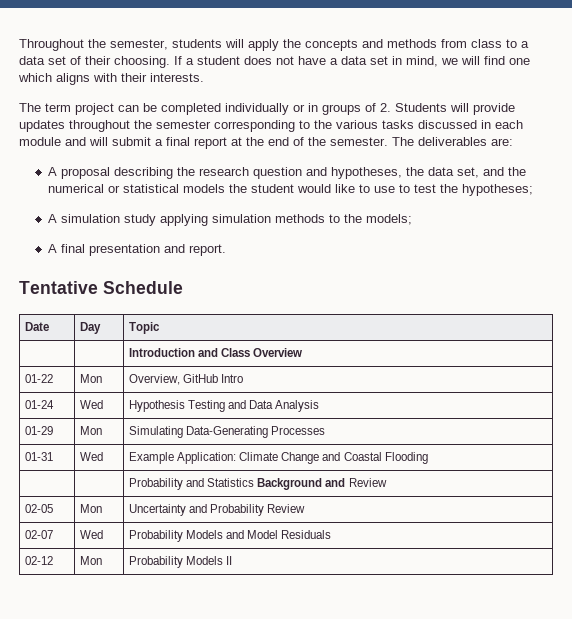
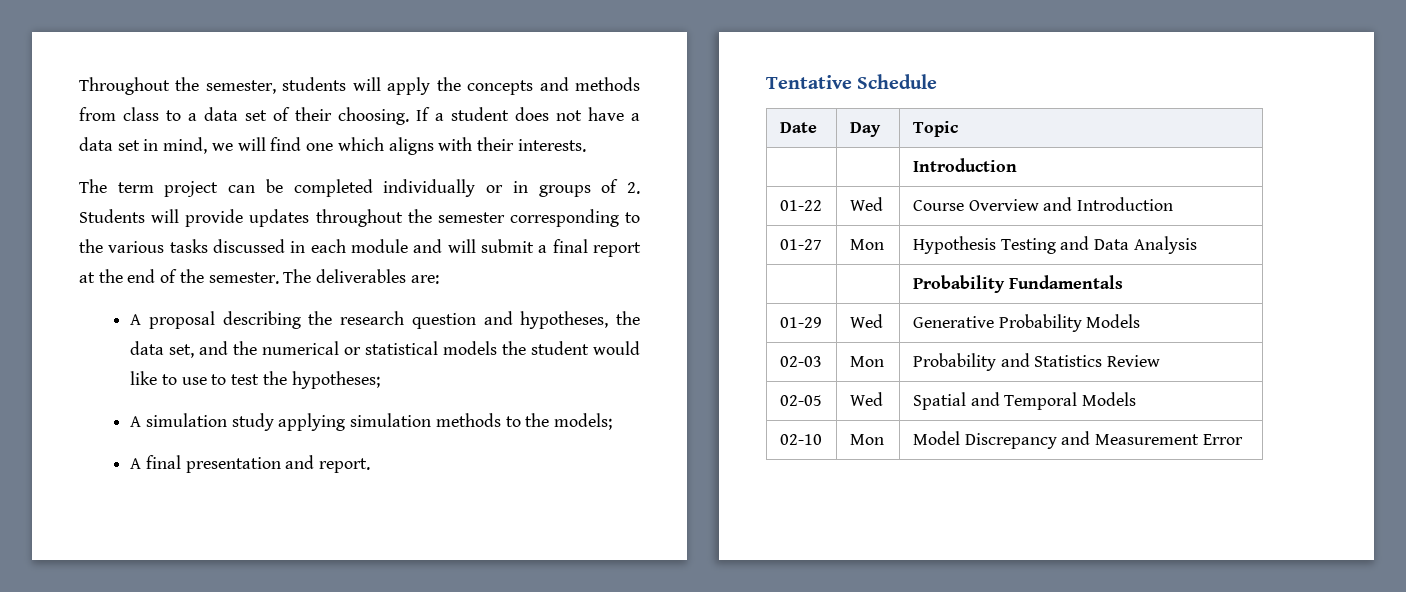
- | | Introduction and Class Overview
- 01-22 | Mon | Overview, GitHub Intro
- 01-24 | Wed | Hypothesis Testing and Data Analysis
+ | | Introduction
+ 01-22 | Wed | Course Overview and Introduction
+ 01-27 | Mon | Hypothesis Testing and Data Analysis
+ | | Probability Fundamentals
- 01-29 | Mon | Simulating Data-Generating Processes
- 01-31 | Wed | Example Application: Climate Change and Coastal Flooding
- | | Probability and Statistics Background and Review
+ 01-29 | Wed | Generative Probability Models
+ 02-03 | Mon | Probability and Statistics Review
- 02-05 | Mon | Uncertainty and Probability Review
- 02-07 | Wed | Probability Models and Model Residuals
- 02-12 | Mon | Probability Models II
+ 02-05 | Wed | Spatial and Temporal Models
+ 02-10 | Mon | Model Discrepancy and Measurement Error

